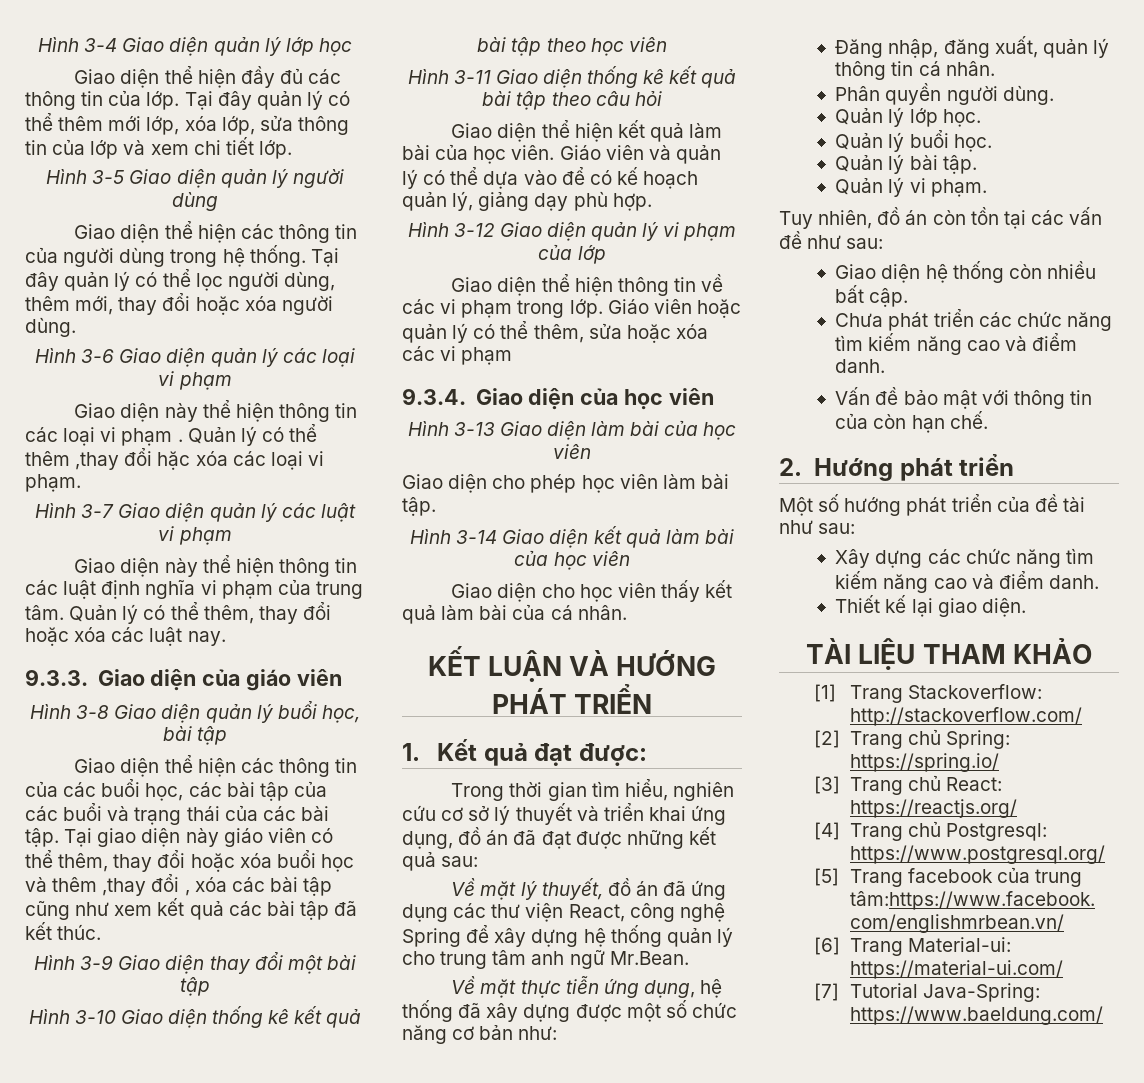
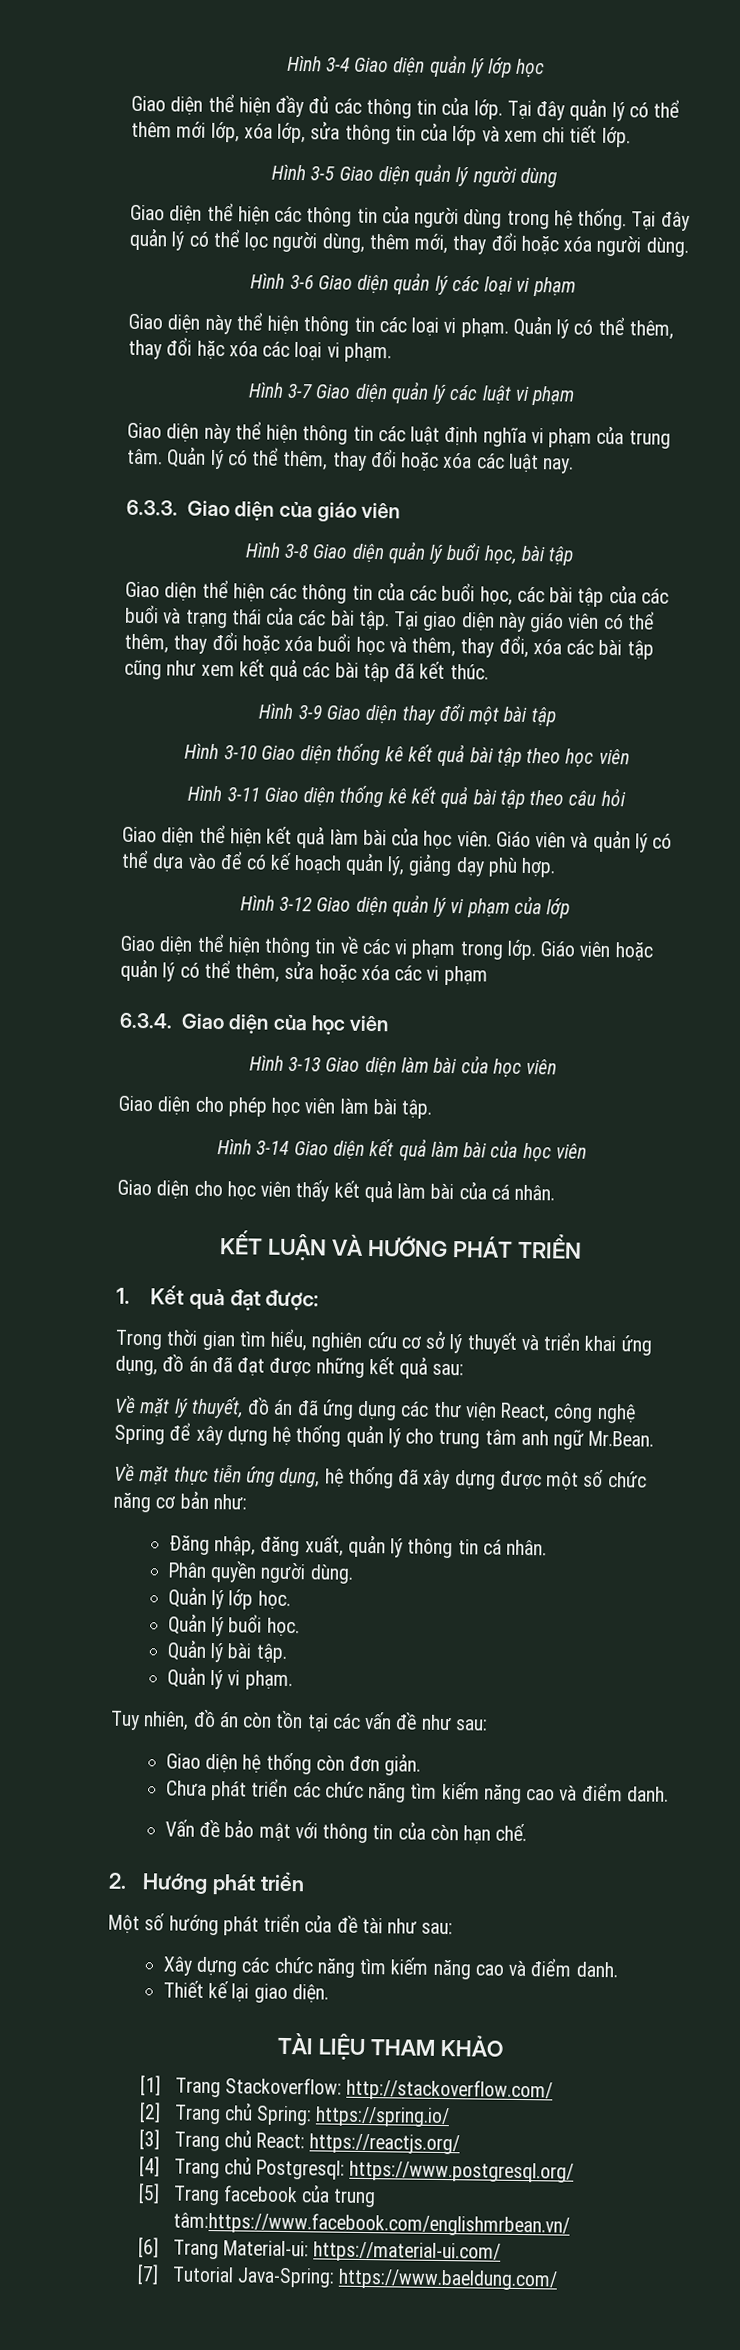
- Giao diện này thể hiện thông tin các loại vi phạm . Quản lý có thể thêm ,thay đổi hặc xóa các loại vi phạm.
+ Giao diện này thể hiện thông tin các loại vi phạm. Quản lý có thể thêm, thay đổi hặc xóa các loại vi phạm.
- 9.3.3. Giao diện của giáo viên
+ 6.3.3. Giao diện của giáo viên
- Tại giao diện này giáo viên có thể thêm, thay đổi hoặc xóa buổi học và thêm ,thay đổi , xóa các bài tập cũng như xem kết quả các bài tập đã kết thúc.
+ Tại giao diện này giáo viên có thể thêm, thay đổi hoặc xóa buổi học và thêm, thay đổi, xóa các bài tập cũng như xem kết quả các bài tập đã kết thúc.
- 9.3.4. Giao diện của học viên
+ 6.3.4. Giao diện của học viên
- Giao diện hệ thống còn nhiều bất cập.
+ Giao diện hệ thống còn đơn giản.

